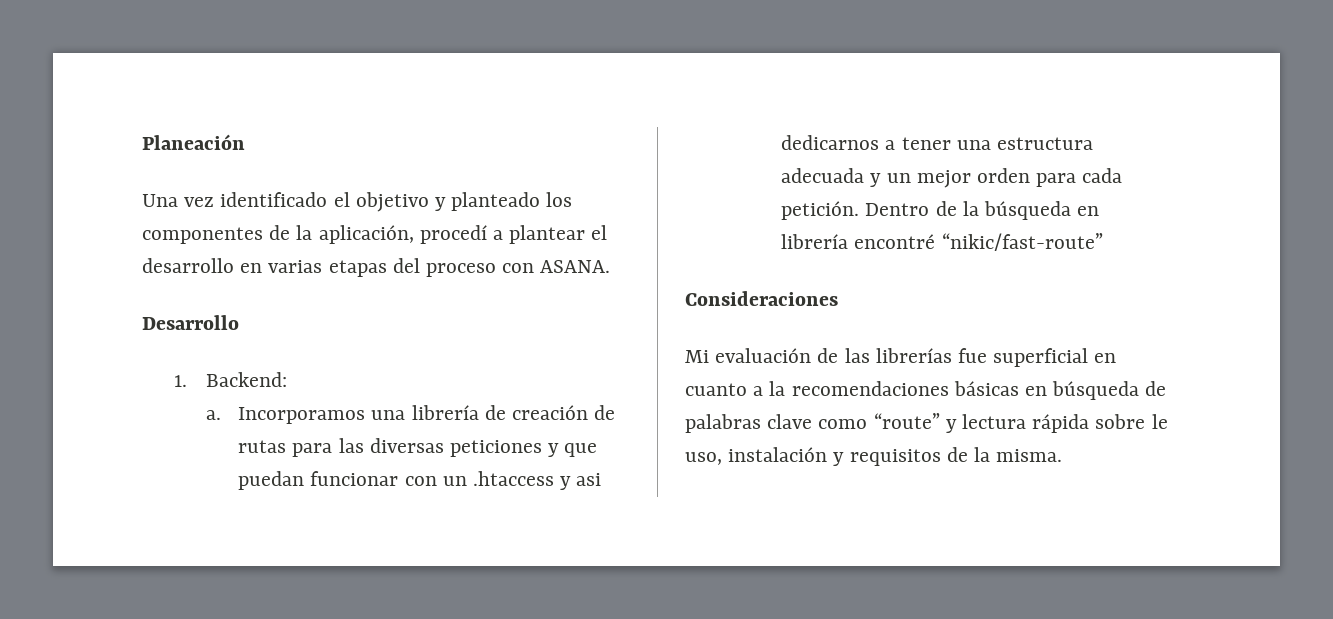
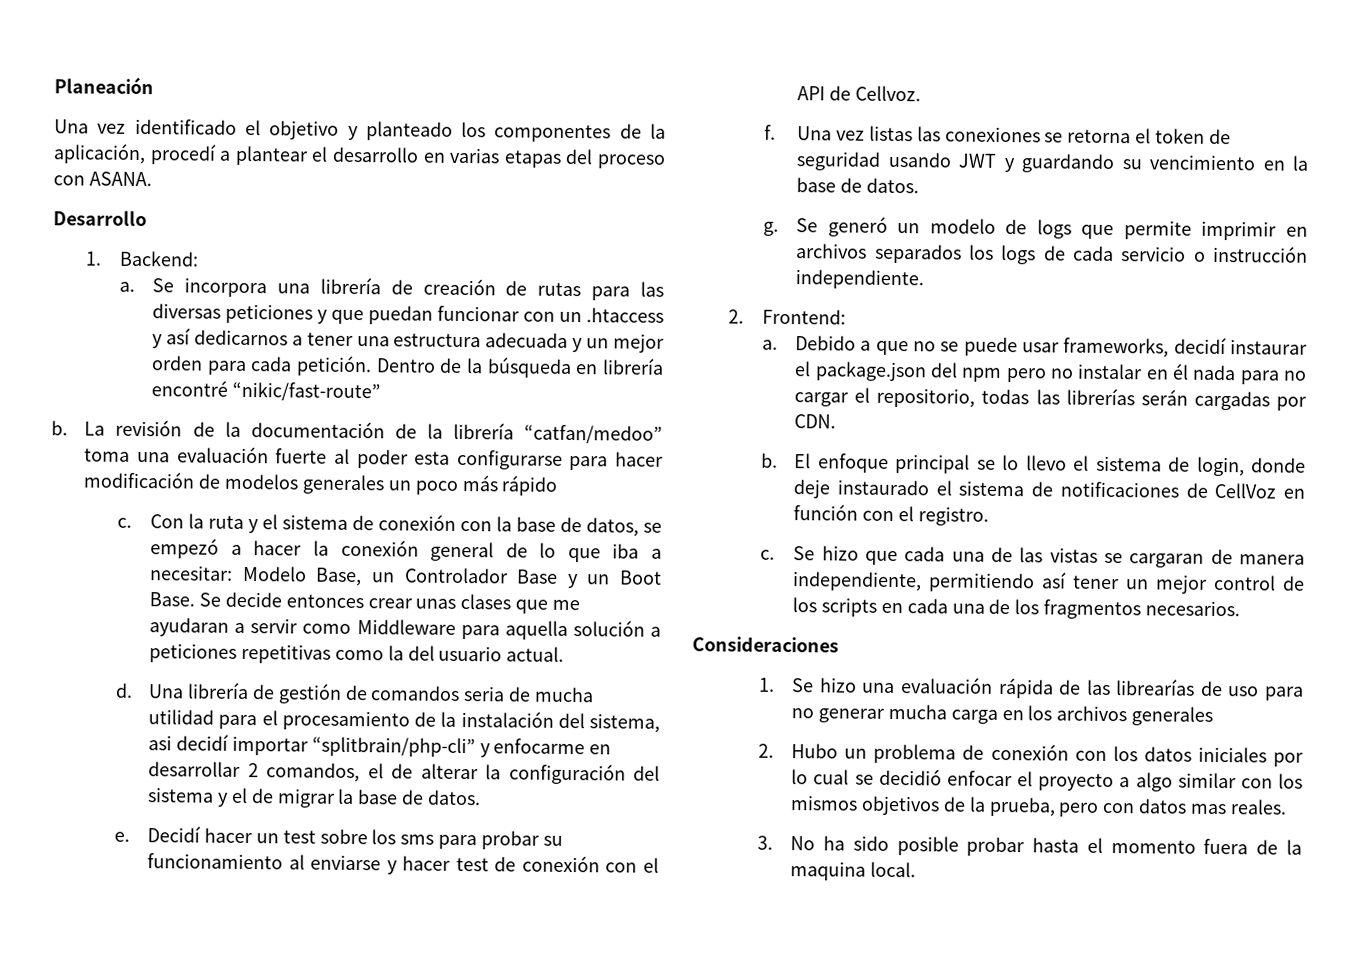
- Incorporamos una librería de creación de rutas para las diversas peticiones y que puedan funcionar con un .htaccess y asi dedicarnos a tener una estructura adecuada y un mejor orden para cada petición.
+ Se incorpora una librería de creación de rutas para las diversas peticiones y que puedan funcionar con un .htaccess y así dedicarnos a tener una estructura adecuada y un mejor orden para cada petición.
+ b. La revisión de la documentación de la librería “catfan/medoo” toma una evaluación fuerte al poder esta configurarse para hacer modificación de modelos generales un poco más rápido
+ c. Con la ruta y el sistema de conexión con la base de datos, se empezó a hacer la conexión general de lo que iba a necesitar: Modelo Base, un Controlador Base y un Boot Base. Se decide entonces crear unas clases que me ayudaran a servir como Middleware para aquella solución a peticiones repetitivas como la del usuario actual.
+ d. Una librería de gestión de comandos seria de mucha utilidad para el procesamiento de la instalación del sistema, asi decidí importar “splitbrain/php-cli” y enfocarme en desarrollar 2 comandos, el de alterar la configuración del sistema y el de migrar la base de datos.
+ e. Decidí hacer un test sobre los sms para probar su funcionamiento al enviarse y hacer test de conexión con el API de Cellvoz.
+ f. Una vez listas las conexiones se retorna el token de seguridad usando JWT y guardando su vencimiento en la base de datos.
+ g. Se generó un modelo de logs que permite imprimir en archivos separados los logs de cada servicio o instrucción independiente.
+ 2. Frontend:
+ a. Debido a que no se puede usar frameworks, decidí instaurar el package.json del npm pero no instalar en él nada para no cargar el repositorio, todas las librerías serán cargadas por CDN.
+ b. El enfoque principal se lo llevo el sistema de login, donde deje instaurado el sistema de notificaciones de CellVoz en función con el registro.
+ c. Se hizo que cada una de las vistas se cargaran de manera independiente, permitiendo así tener un mejor control de los scripts en cada una de los fragmentos necesarios.
  Consideraciones
- Mi evaluación de las librerías fue superficial en cuanto a la recomendaciones básicas en búsqueda de palabras clave como “route” y lectura rápida sobre le uso, instalación y requisitos de la misma.
+ 1. Se hizo una evaluación rápida de las librearías de uso para no generar mucha carga en los archivos generales
+ 2. Hubo un problema de conexión con los datos iniciales por lo cual se decidió enfocar el proyecto a algo similar con los mismos objetivos de la prueba, pero con datos mas reales.
+ 3. No ha sido posible probar hasta el momento fuera de la maquina local.

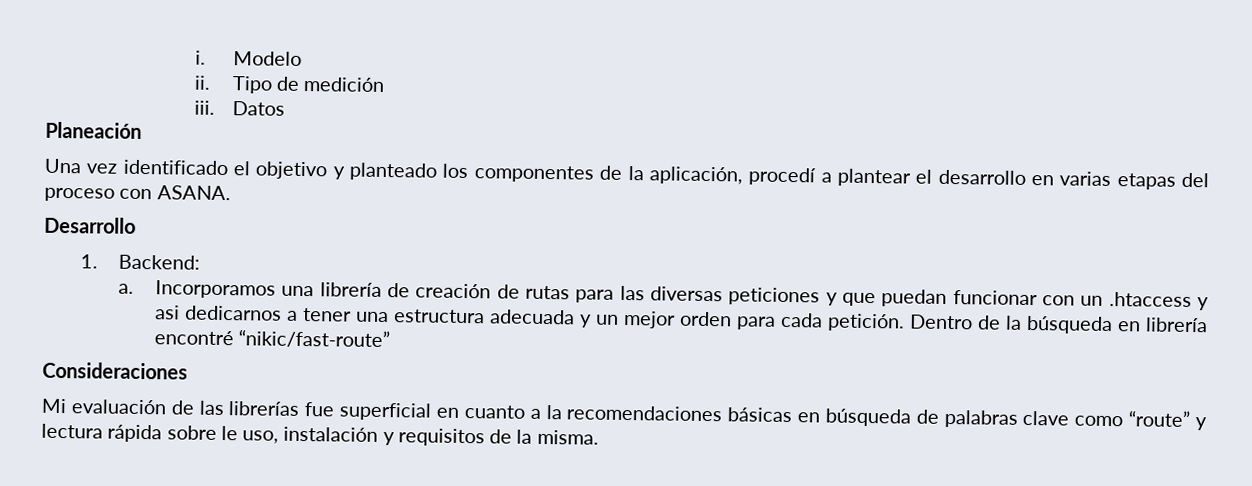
+ i. Modelo
+ ii. Tipo de medición
+ iii. Datos
- Se incorpora una librería de creación de rutas para las diversas peticiones y que puedan funcionar con un .htaccess y así dedicarnos a tener una estructura adecuada y un mejor orden para cada petición.
+ Incorporamos una librería de creación de rutas para las diversas peticiones y que puedan funcionar con un .htaccess y asi dedicarnos a tener una estructura adecuada y un mejor orden para cada petición.
- b. La revisión de la documentación de la librería “catfan/medoo” toma una evaluación fuerte al poder esta configurarse para hacer modificación de modelos generales un poco más rápido
- c. Con la ruta y el sistema de conexión con la base de datos, se empezó a hacer la conexión general de lo que iba a necesitar: Modelo Base, un Controlador Base y un Boot Base. Se decide entonces crear unas clases que me ayudaran a servir como Middleware para aquella solución a peticiones repetitivas como la del usuario actual.
- d. Una librería de gestión de comandos seria de mucha utilidad para el procesamiento de la instalación del sistema, asi decidí importar “splitbrain/php-cli” y enfocarme en desarrollar 2 comandos, el de alterar la configuración del sistema y el de migrar la base de datos.
- e. Decidí hacer un test sobre los sms para probar su funcionamiento al enviarse y hacer test de conexión con el API de Cellvoz.
- f. Una vez listas las conexiones se retorna el token de seguridad usando JWT y guardando su vencimiento en la base de datos.
- g. Se generó un modelo de logs que permite imprimir en archivos separados los logs de cada servicio o instrucción independiente.
- 2. Frontend:
- a. Debido a que no se puede usar frameworks, decidí instaurar el package.json del npm pero no instalar en él nada para no cargar el repositorio, todas las librerías serán cargadas por CDN.
- b. El enfoque principal se lo llevo el sistema de login, donde deje instaurado el sistema de notificaciones de CellVoz en función con el registro.
- c. Se hizo que cada una de las vistas se cargaran de manera independiente, permitiendo así tener un mejor control de los scripts en cada una de los fragmentos necesarios.
  Consideraciones
- 1. Se hizo una evaluación rápida de las librearías de uso para no generar mucha carga en los archivos generales
- 2. Hubo un problema de conexión con los datos iniciales por lo cual se decidió enfocar el proyecto a algo similar con los mismos objetivos de la prueba, pero con datos mas reales.
- 3. No ha sido posible probar hasta el momento fuera de la maquina local.
+ Mi evaluación de las librerías fue superficial en cuanto a la recomendaciones básicas en búsqueda de palabras clave como “route” y lectura rápida sobre le uso, instalación y requisitos de la misma.

